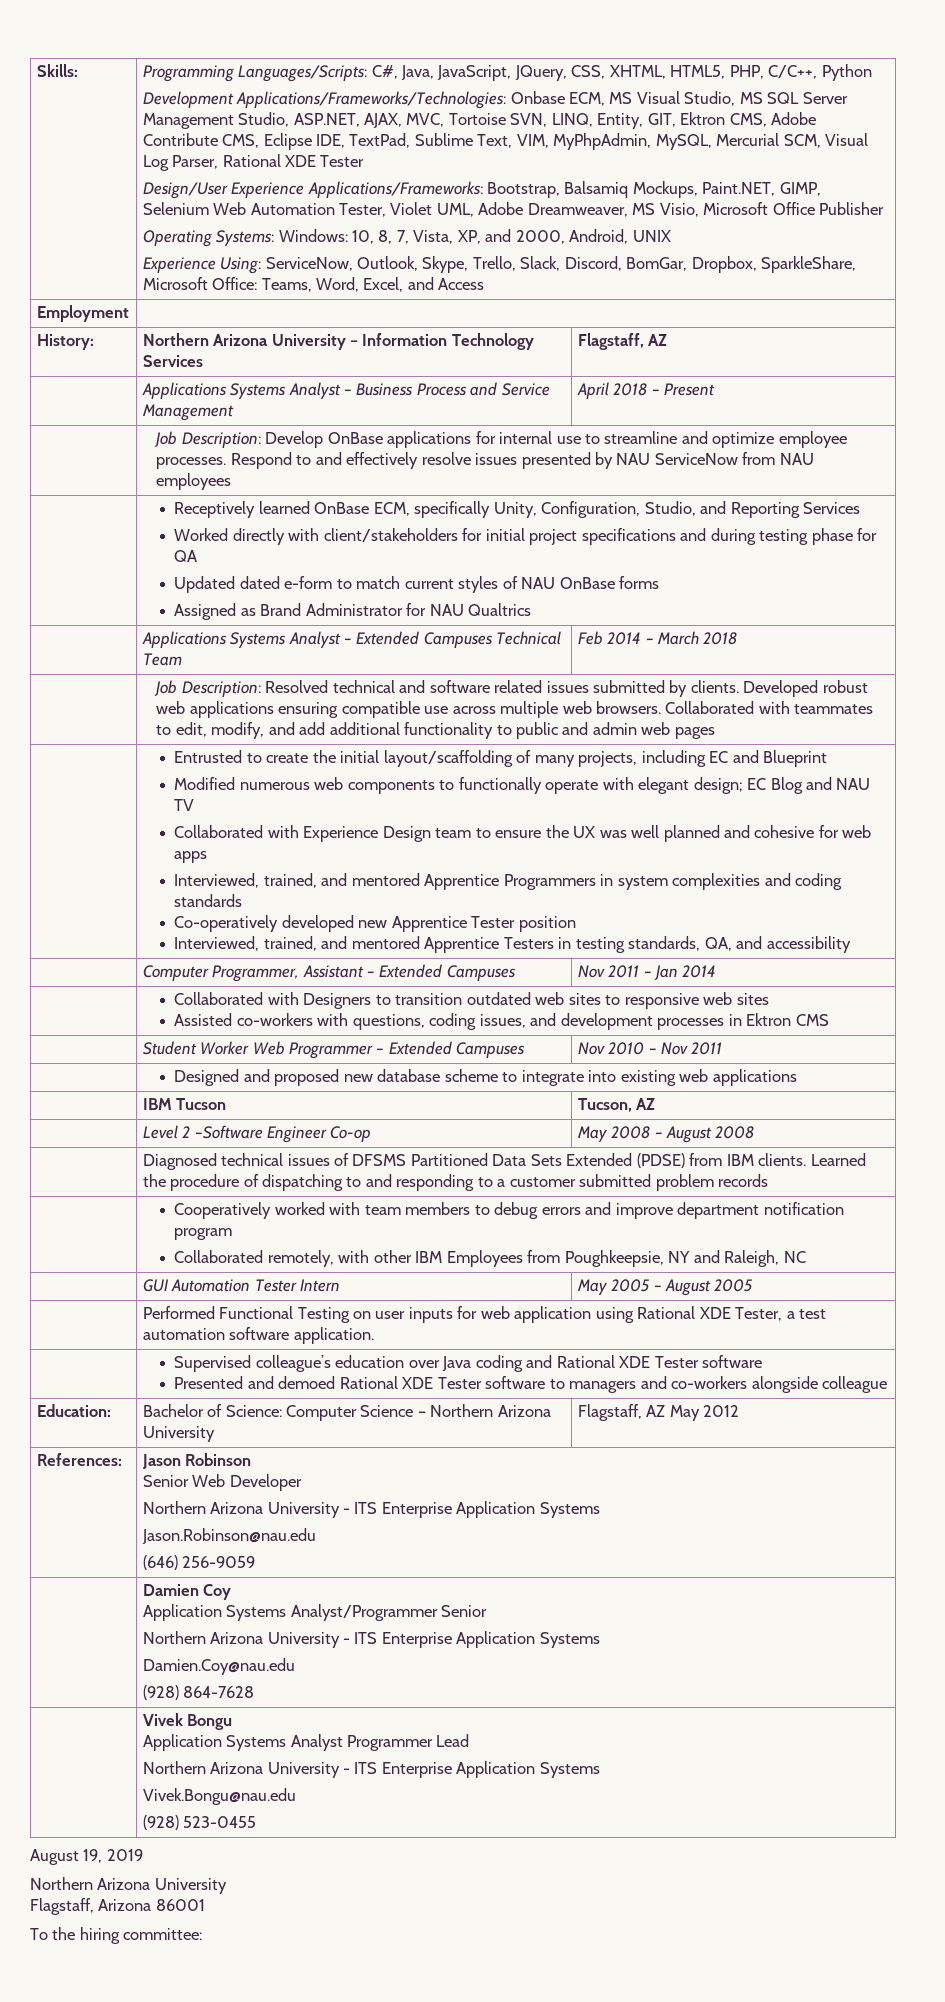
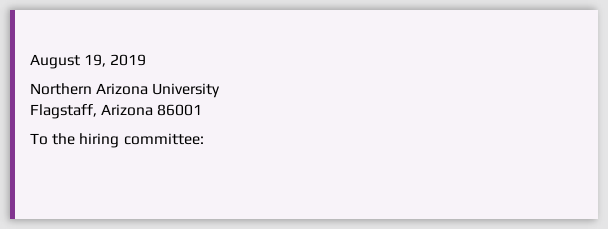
- Skills: | Programming Languages/Scripts: C#, Java, JavaScript, JQuery, CSS, XHTML, HTML5, PHP, C/C++, Python
- Development Applications/Frameworks/Technologies: Onbase ECM, MS Visual Studio, MS SQL Server Management Studio, ASP.NET, AJAX, MVC, Tortoise SVN, LINQ, Entity, GIT, Ektron CMS, Adobe Contribute CMS, Eclipse IDE, TextPad, Sublime Text, VIM, MyPhpAdmin, MySQL, Mercurial SCM, Visual Log Parser, Rational XDE Tester
- Design/User Experience Applications/Frameworks: Bootstrap, Balsamiq Mockups, Paint.NET, GIMP, Selenium Web Automation Tester, Violet UML, Adobe Dreamweaver, MS Visio, Microsoft Office Publisher
- Operating Systems: Windows: 10, 8, 7, Vista, XP, and 2000, Android, UNIX
- Experience Using: ServiceNow, Outlook, Skype, Trello, Slack, Discord, BomGar, Dropbox, SparkleShare, Microsoft Office: Teams, Word, Excel, and Access
- Employment |
- History: | Northern Arizona University – Information Technology Services | Flagstaff, AZ
- | Applications Systems Analyst – Business Process and Service Management | April 2018 – Present
- | Job Description: Develop OnBase applications for internal use to streamline and optimize employee processes. Respond to and effectively resolve issues presented by NAU ServiceNow from NAU employees
- | Receptively learned OnBase ECM, specifically Unity, Configuration, Studio, and Reporting Services
- Worked directly with client/stakeholders for initial project specifications and during testing phase for QA
- Updated dated e-form to match current styles of NAU OnBase forms
- Assigned as Brand Administrator for NAU Qualtrics
- | Applications Systems Analyst – Extended Campuses Technical Team | Feb 2014 – March 2018
- | Job Description: Resolved technical and software related issues submitted by clients. Developed robust web applications ensuring compatible use across multiple web browsers. Collaborated with teammates to edit, modify, and add additional functionality to public and admin web pages
- | Entrusted to create the initial layout/scaffolding of many projects, including EC and Blueprint
- Modified numerous web components to functionally operate with elegant design; EC Blog and NAU TV
- Collaborated with Experience Design team to ensure the UX was well planned and cohesive for web apps
- Interviewed, trained, and mentored Apprentice Programmers in system complexities and coding standards
- Co-operatively developed new Apprentice Tester position
- Interviewed, trained, and mentored Apprentice Testers in testing standards, QA, and accessibility
- | Computer Programmer, Assistant – Extended Campuses | Nov 2011 – Jan 2014
- | Collaborated with Designers to transition outdated web sites to responsive web sites
- Assisted co-workers with questions, coding issues, and development processes in Ektron CMS
- | Student Worker Web Programmer – Extended Campuses | Nov 2010 – Nov 2011
- | Designed and proposed new database scheme to integrate into existing web applications
- | IBM Tucson | Tucson, AZ
- | Level 2 –Software Engineer Co-op | May 2008 – August 2008
- | Diagnosed technical issues of DFSMS Partitioned Data Sets Extended (PDSE) from IBM clients. Learned the procedure of dispatching to and responding to a customer submitted problem records
- | Cooperatively worked with team members to debug errors and improve department notification program
- Collaborated remotely, with other IBM Employees from Poughkeepsie, NY and Raleigh, NC
- | GUI Automation Tester Intern | May 2005 – August 2005
- | Performed Functional Testing on user inputs for web application using Rational XDE Tester, a test automation software application.
- | Supervised colleague’s education over Java coding and Rational XDE Tester software
- Presented and demoed Rational XDE Tester software to managers and co-workers alongside colleague
- Education: | Bachelor of Science: Computer Science – Northern Arizona University | Flagstaff, AZ May 2012
- References: | Jason Robinson
- Senior Web Developer
- Northern Arizona University - ITS Enterprise Application Systems
- Jason.Robinson@nau.edu
- (646) 256-9059
- | Damien Coy
- Application Systems Analyst/Programmer Senior
- Northern Arizona University - ITS Enterprise Application Systems
- Damien.Coy@nau.edu
- (928) 864-7628
- | Vivek Bongu
- Application Systems Analyst Programmer Lead
- Northern Arizona University - ITS Enterprise Application Systems
- Vivek.Bongu@nau.edu
- (928) 523-0455

